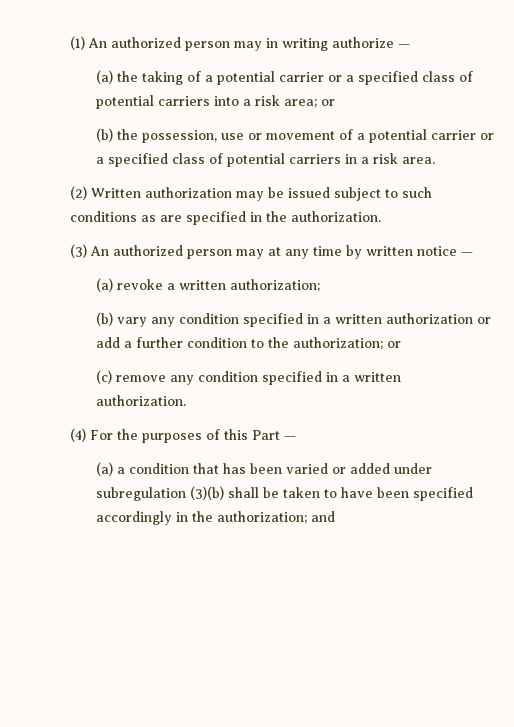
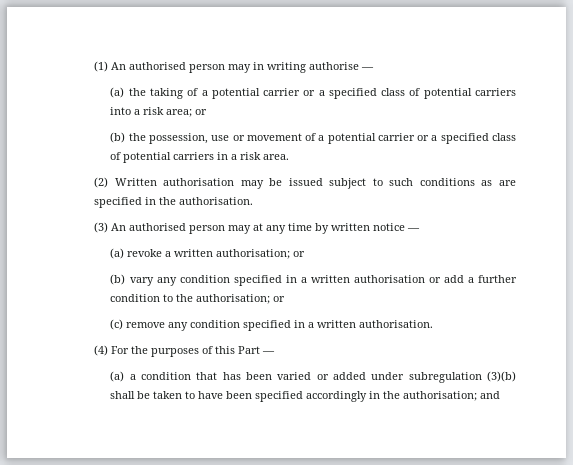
- (1) An authorized person may in writing authorize —
+ (1) An authorised person may in writing authorise —
- (2) Written authorization may be issued subject to such conditions as are specified in the authorization.
+ (2) Written authorisation may be issued subject to such conditions as are specified in the authorisation.
- (3) An authorized person may at any time by written notice —
+ (3) An authorised person may at any time by written notice —
- (a) revoke a written authorization;
+ (a) revoke a written authorisation; or
- (b) vary any condition specified in a written authorization or add a further condition to the authorization; or
+ (b) vary any condition specified in a written authorisation or add a further condition to the authorisation; or
- (c) remove any condition specified in a written authorization.
+ (c) remove any condition specified in a written authorisation.
- (a) a condition that has been varied or added under subregulation (3)(b) shall be taken to have been specified accordingly in the authorization; and
+ (a) a condition that has been varied or added under subregulation (3)(b) shall be taken to have been specified accordingly in the authorisation; and

